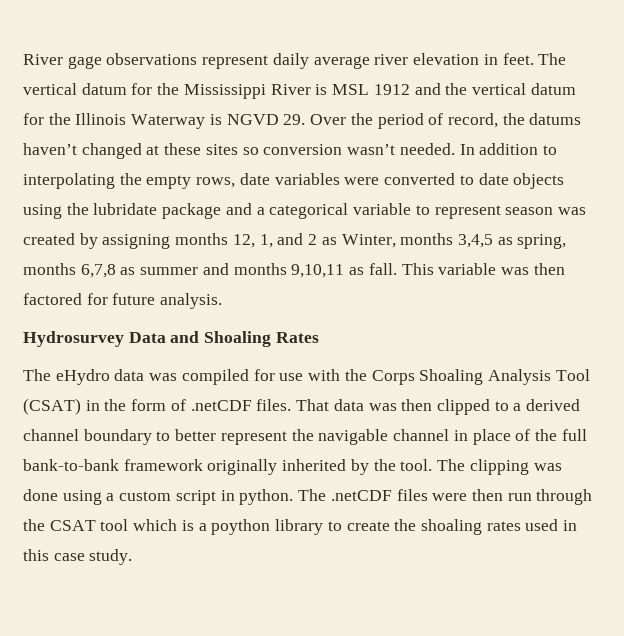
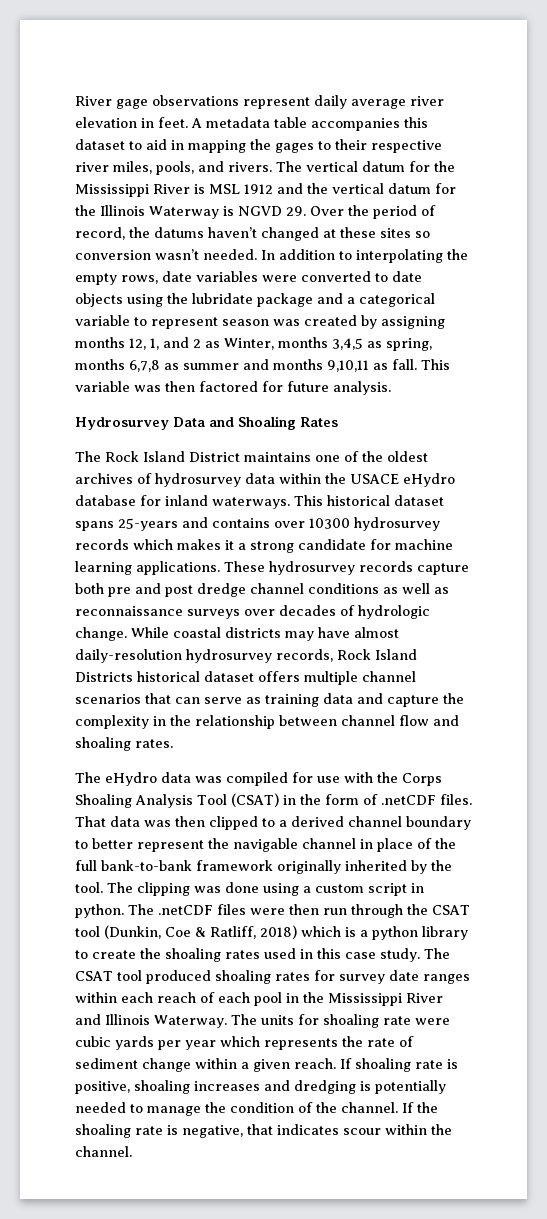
+ A metadata table accompanies this dataset to aid in mapping the gages to their respective river miles, pools, and rivers.
+ The Rock Island District maintains one of the oldest archives of hydrosurvey data within the USACE eHydro database for inland waterways. This historical dataset spans 25-years and contains over 10300 hydrosurvey records which makes it a strong candidate for machine learning applications. These hydrosurvey records capture both pre and post dredge channel conditions as well as reconnaissance surveys over decades of hydrologic change. While coastal districts may have almost daily-resolution hydrosurvey records, Rock Island Districts historical dataset offers multiple channel scenarios that can serve as training data and capture the complexity in the relationship between channel flow and shoaling rates.
- The .netCDF files were then run through the CSAT tool which is a poython library to create the shoaling rates used in this case study.
+ The .netCDF files were then run through the CSAT tool (Dunkin, Coe & Ratliff, 2018) which is a python library to create the shoaling rates used in this case study.
+ The CSAT tool produced shoaling rates for survey date ranges within each reach of each pool in the Mississippi River and Illinois Waterway. The units for shoaling rate were cubic yards per year which represents the rate of sediment change within a given reach. If shoaling rate is positive, shoaling increases and dredging is potentially needed to manage the condition of the channel. If the shoaling rate is negative, that indicates scour within the channel.

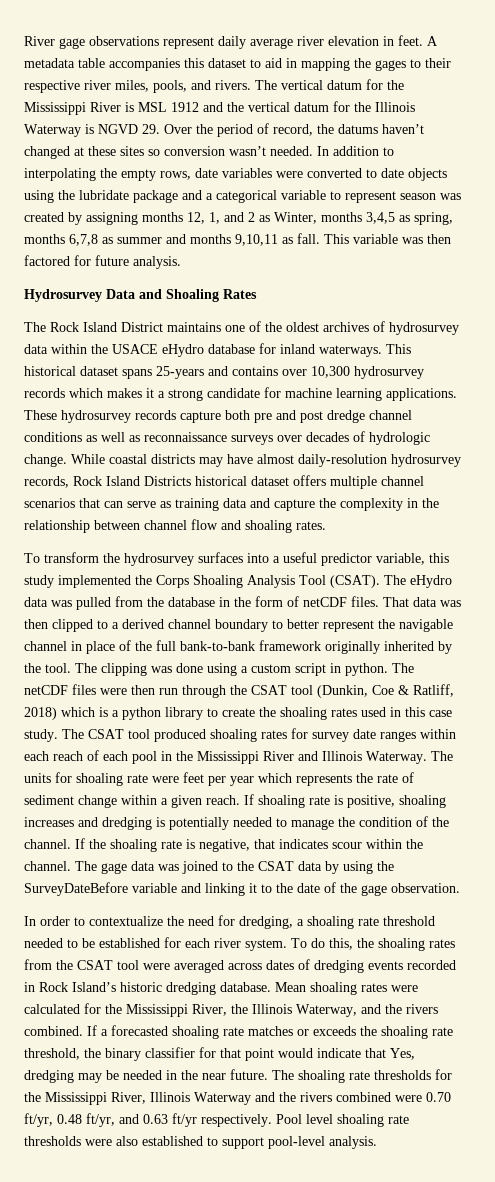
- This historical dataset spans 25-years and contains over 10300 hydrosurvey records which makes it a strong candidate for machine learning applications.
+ This historical dataset spans 25-years and contains over 10,300 hydrosurvey records which makes it a strong candidate for machine learning applications.
- The eHydro data was compiled for use with the Corps Shoaling Analysis Tool (CSAT) in the form of .netCDF files.
+ To transform the hydrosurvey surfaces into a useful predictor variable, this study implemented the Corps Shoaling Analysis Tool (CSAT). The eHydro data was pulled from the database in the form of netCDF files.
- The .netCDF files were then run through the CSAT tool (Dunkin, Coe & Ratliff, 2018) which is a python library to create the shoaling rates used in this case study.
+ The netCDF files were then run through the CSAT tool (Dunkin, Coe & Ratliff, 2018) which is a python library to create the shoaling rates used in this case study.
- The units for shoaling rate were cubic yards per year which represents the rate of sediment change within a given reach.
+ The units for shoaling rate were feet per year which represents the rate of sediment change within a given reach.
+ The gage data was joined to the CSAT data by using the SurveyDateBefore variable and linking it to the date of the gage observation.
+ In order to contextualize the need for dredging, a shoaling rate threshold needed to be established for each river system. To do this, the shoaling rates from the CSAT tool were averaged across dates of dredging events recorded in Rock Island’s historic dredging database. Mean shoaling rates were calculated for the Mississippi River, the Illinois Waterway, and the rivers combined. If a forecasted shoaling rate matches or exceeds the shoaling rate threshold, the binary classifier for that point would indicate that Yes, dredging may be needed in the near future. The shoaling rate thresholds for the Mississippi River, Illinois Waterway and the rivers combined were 0.70 ft/yr, 0.48 ft/yr, and 0.63 ft/yr respectively. Pool level shoaling rate thresholds were also established to support pool-level analysis.

